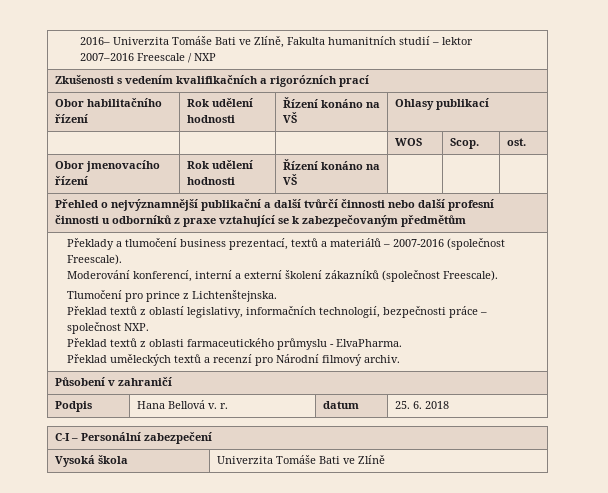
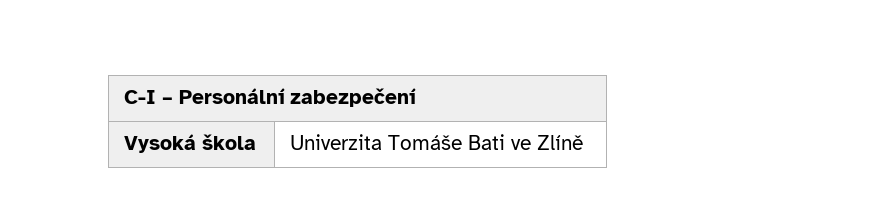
- 2016– Univerzita Tomáše Bati ve Zlíně, Fakulta humanitních studií – lektor
- 2007–2016 Freescale / NXP
- Zkušenosti s vedením kvalifikačních a rigorózních prací
- Obor habilitačního řízení | Rok udělení hodnosti | Řízení konáno na VŠ | Ohlasy publikací
- | | | WOS | Scop. | ost.
- Obor jmenovacího řízení | Rok udělení hodnosti | Řízení konáno na VŠ | | |
- Přehled o nejvýznamnější publikační a další tvůrčí činnosti nebo další profesní činnosti u odborníků z praxe vztahující se k zabezpečovaným předmětům
- Překlady a tlumočení business prezentací, textů a materiálů – 2007-2016 (společnost Freescale).
- Moderování konferencí, interní a externí školení zákazníků (společnost Freescale).
- Tlumočení pro prince z Lichtenštejnska.
- Překlad textů z oblastí legislativy, informačních technologií, bezpečnosti práce – společnost NXP.
- Překlad textů z oblasti farmaceutického průmyslu - ElvaPharma.
- Překlad uměleckých textů a recenzí pro Národní filmový archiv.
- Působení v zahraničí
- Podpis | Hana Bellová v. r. | datum | 25. 6. 2018

